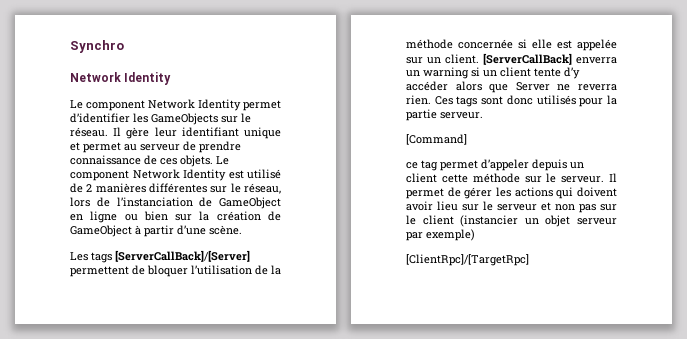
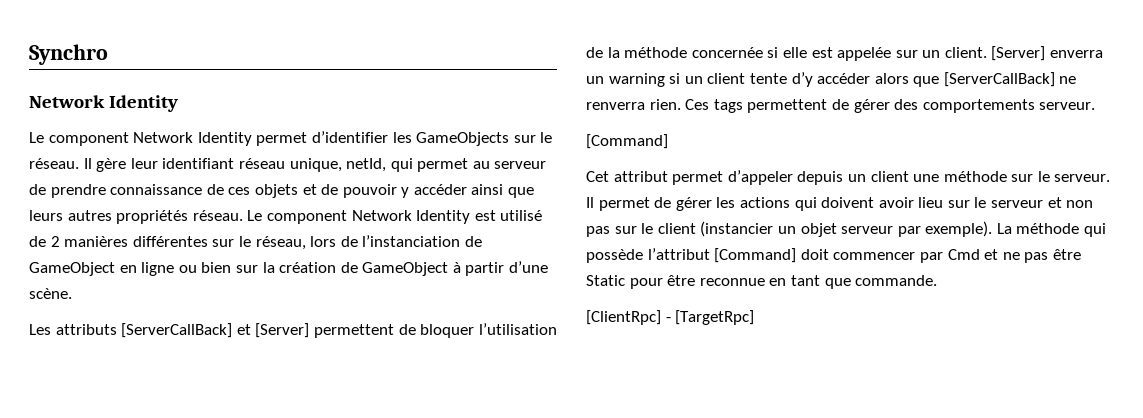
- Il gère leur identifiant unique et permet au serveur de prendre connaissance de ces objets.
+ Il gère leur identifiant réseau unique, netId, qui permet au serveur de prendre connaissance de ces objets et de pouvoir y accéder ainsi que leurs autres propriétés réseau.
- Les tags [ServerCallBack]/[Server] permettent de bloquer l’utilisation de la méthode concernée si elle est appelée sur un client.
+ Les attributs [ServerCallBack] et [Server] permettent de bloquer l’utilisation de la méthode concernée si elle est appelée sur un client.
- [ServerCallBack] enverra un warning si un client tente d’y accéder alors que Server ne reverra rien. Ces tags sont donc utilisés pour la partie serveur.
+ [Server] enverra un warning si un client tente d’y accéder alors que [ServerCallBack] ne renverra rien. Ces tags permettent de gérer des comportements serveur.
- ce tag permet d’appeler depuis un client cette méthode sur le serveur.
+ Cet attribut permet d’appeler depuis un client une méthode sur le serveur.
- Il permet de gérer les actions qui doivent avoir lieu sur le serveur et non pas sur le client (instancier un objet serveur par exemple)
- [ClientRpc]/[TargetRpc]
+ Il permet de gérer les actions qui doivent avoir lieu sur le serveur et non pas sur le client (instancier un objet serveur par exemple). La méthode qui possède l’attribut [Command] doit commencer par Cmd et ne pas être Static pour être reconnue en tant que commande.
+ [ClientRpc] - [TargetRpc]

